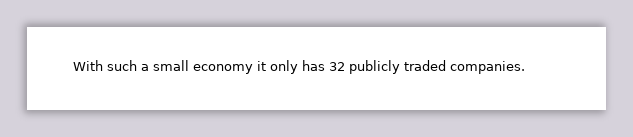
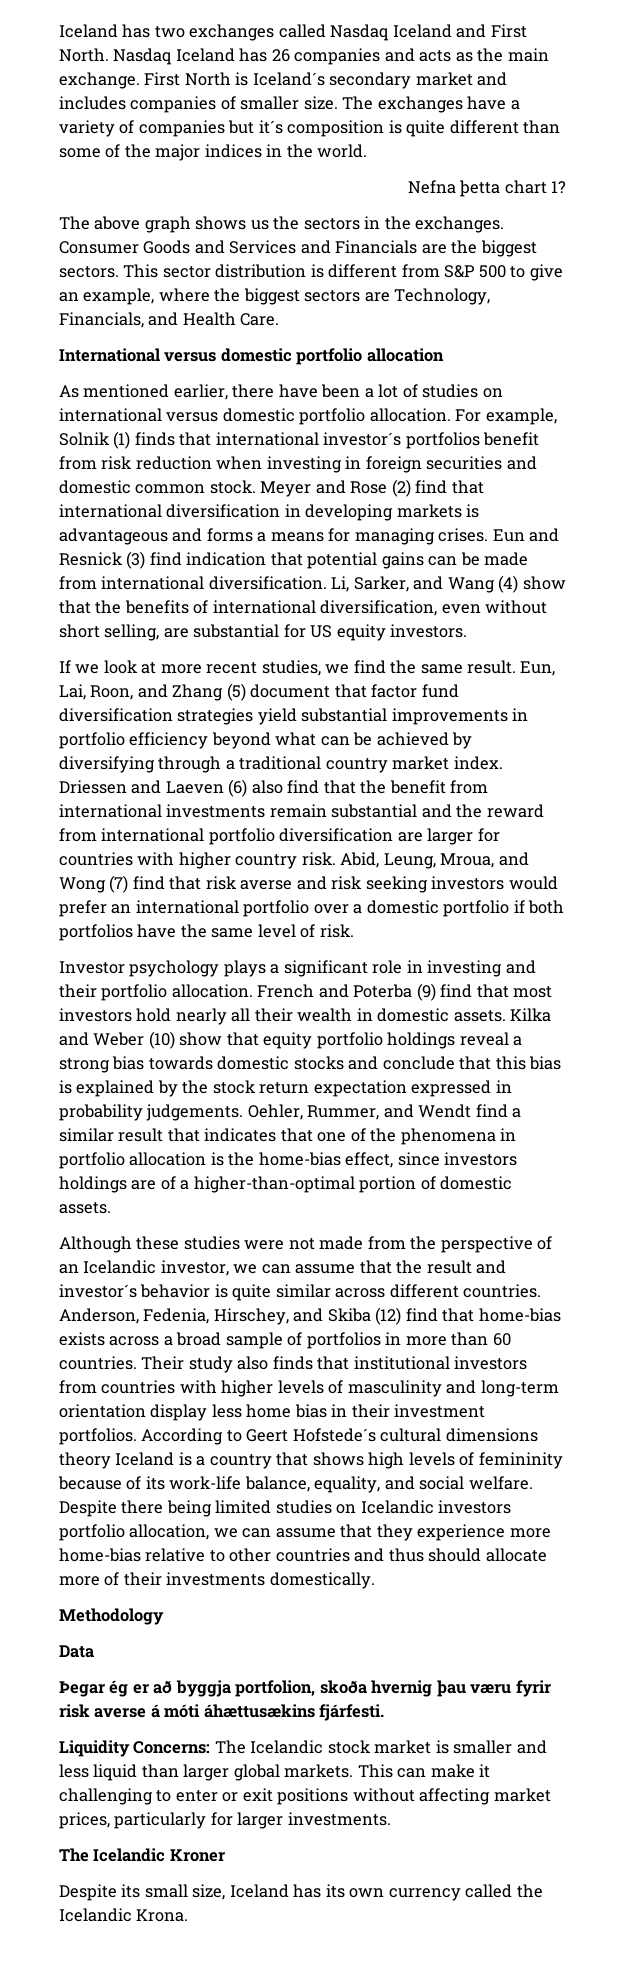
- With such a small economy it only has 32 publicly traded companies.
+ Iceland has two exchanges called Nasdaq Iceland and First North. Nasdaq Iceland has 26 companies and acts as the main exchange. First North is Iceland´s secondary market and includes companies of smaller size. The exchanges have a variety of companies but it´s composition is quite different than some of the major indices in the world.
+ Nefna þetta chart 1?
+ The above graph shows us the sectors in the exchanges. Consumer Goods and Services and Financials are the biggest sectors. This sector distribution is different from S&P 500 to give an example, where the biggest sectors are Technology, Financials, and Health Care.
+ International versus domestic portfolio allocation
+ As mentioned earlier, there have been a lot of studies on international versus domestic portfolio allocation. For example, Solnik (1) finds that international investor´s portfolios benefit from risk reduction when investing in foreign securities and domestic common stock. Meyer and Rose (2) find that international diversification in developing markets is advantageous and forms a means for managing crises. Eun and Resnick (3) find indication that potential gains can be made from international diversification. Li, Sarker, and Wang (4) show that the benefits of international diversification, even without short selling, are substantial for US equity investors.
+ If we look at more recent studies, we find the same result. Eun, Lai, Roon, and Zhang (5) document that factor fund diversification strategies yield substantial improvements in portfolio efficiency beyond what can be achieved by diversifying through a traditional country market index. Driessen and Laeven (6) also find that the benefit from international investments remain substantial and the reward from international portfolio diversification are larger for countries with higher country risk. Abid, Leung, Mroua, and Wong (7) find that risk averse and risk seeking investors would prefer an international portfolio over a domestic portfolio if both portfolios have the same level of risk.
+ Investor psychology plays a significant role in investing and their portfolio allocation. French and Poterba (9) find that most investors hold nearly all their wealth in domestic assets. Kilka and Weber (10) show that equity portfolio holdings reveal a strong bias towards domestic stocks and conclude that this bias is explained by the stock return expectation expressed in probability judgements. Oehler, Rummer, and Wendt find a similar result that indicates that one of the phenomena in portfolio allocation is the home-bias effect, since investors holdings are of a higher-than-optimal portion of domestic assets.
+ Although these studies were not made from the perspective of an Icelandic investor, we can assume that the result and investor´s behavior is quite similar across different countries. Anderson, Fedenia, Hirschey, and Skiba (12) find that home-bias exists across a broad sample of portfolios in more than 60 countries. Their study also finds that institutional investors from countries with higher levels of masculinity and long-term orientation display less home bias in their investment portfolios. According to Geert Hofstede´s cultural dimensions theory Iceland is a country that shows high levels of femininity because of its work-life balance, equality, and social welfare. Despite there being limited studies on Icelandic investors portfolio allocation, we can assume that they experience more home-bias relative to other countries and thus should allocate more of their investments domestically.
+ Methodology
+ Data
+ Þegar ég er að byggja portfolion, skoða hvernig þau væru fyrir risk averse á móti áhættusækins fjárfesti.
+ Liquidity Concerns: The Icelandic stock market is smaller and less liquid than larger global markets. This can make it challenging to enter or exit positions without affecting market prices, particularly for larger investments.
+ The Icelandic Kroner
+ Despite its small size, Iceland has its own currency called the Icelandic Krona.

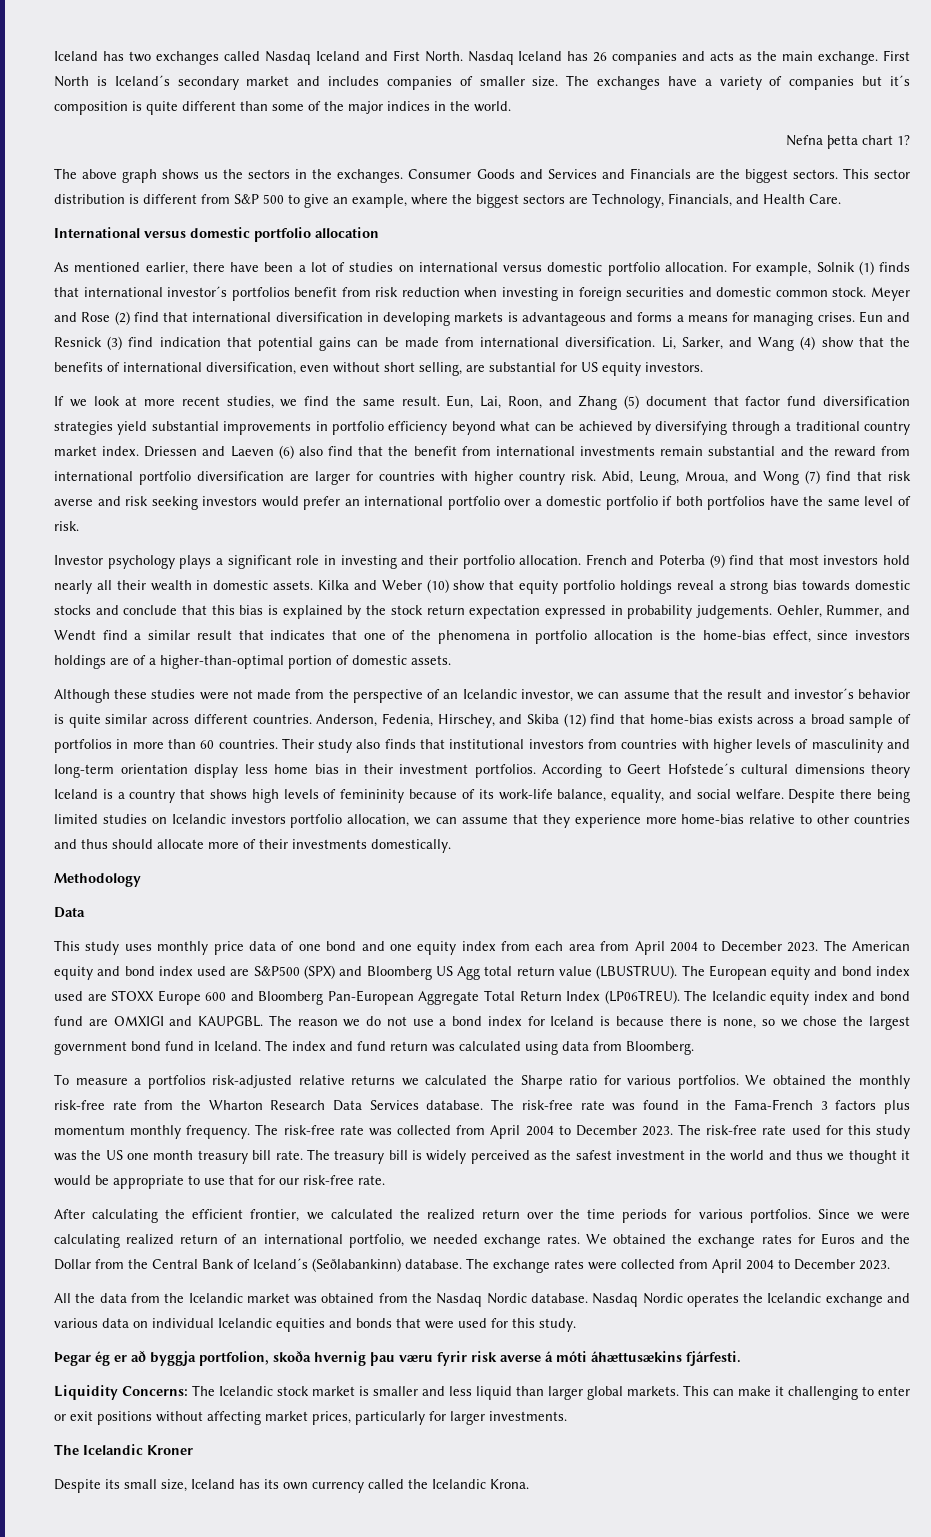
+ This study uses monthly price data of one bond and one equity index from each area from April 2004 to December 2023. The American equity and bond index used are S&P500 (SPX) and Bloomberg US Agg total return value (LBUSTRUU). The European equity and bond index used are STOXX Europe 600 and Bloomberg Pan-European Aggregate Total Return Index (LP06TREU). The Icelandic equity index and bond fund are OMXIGI and KAUPGBL. The reason we do not use a bond index for Iceland is because there is none, so we chose the largest government bond fund in Iceland. The index and fund return was calculated using data from Bloomberg.
+ To measure a portfolios risk-adjusted relative returns we calculated the Sharpe ratio for various portfolios. We obtained the monthly risk-free rate from the Wharton Research Data Services database. The risk-free rate was found in the Fama-French 3 factors plus momentum monthly frequency. The risk-free rate was collected from April 2004 to December 2023. The risk-free rate used for this study was the US one month treasury bill rate. The treasury bill is widely perceived as the safest investment in the world and thus we thought it would be appropriate to use that for our risk-free rate.
+ After calculating the efficient frontier, we calculated the realized return over the time periods for various portfolios. Since we were calculating realized return of an international portfolio, we needed exchange rates. We obtained the exchange rates for Euros and the Dollar from the Central Bank of Iceland´s (Seðlabankinn) database. The exchange rates were collected from April 2004 to December 2023.
+ All the data from the Icelandic market was obtained from the Nasdaq Nordic database. Nasdaq Nordic operates the Icelandic exchange and various data on individual Icelandic equities and bonds that were used for this study.

